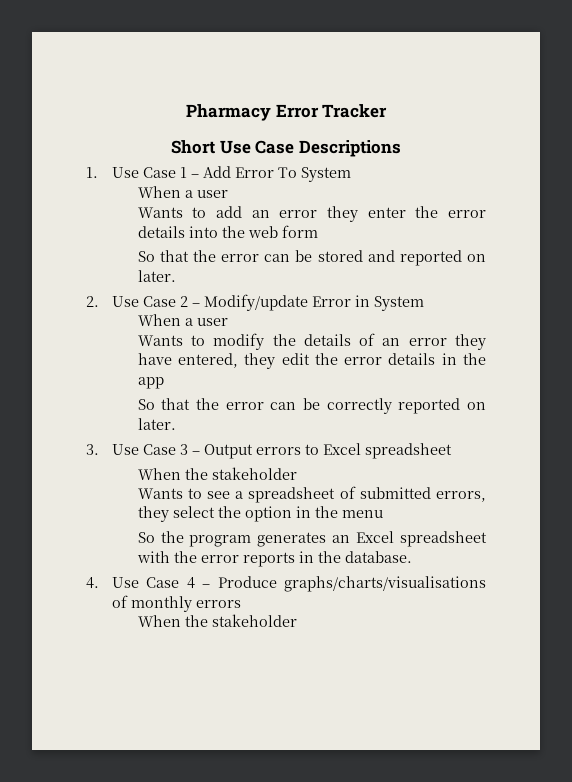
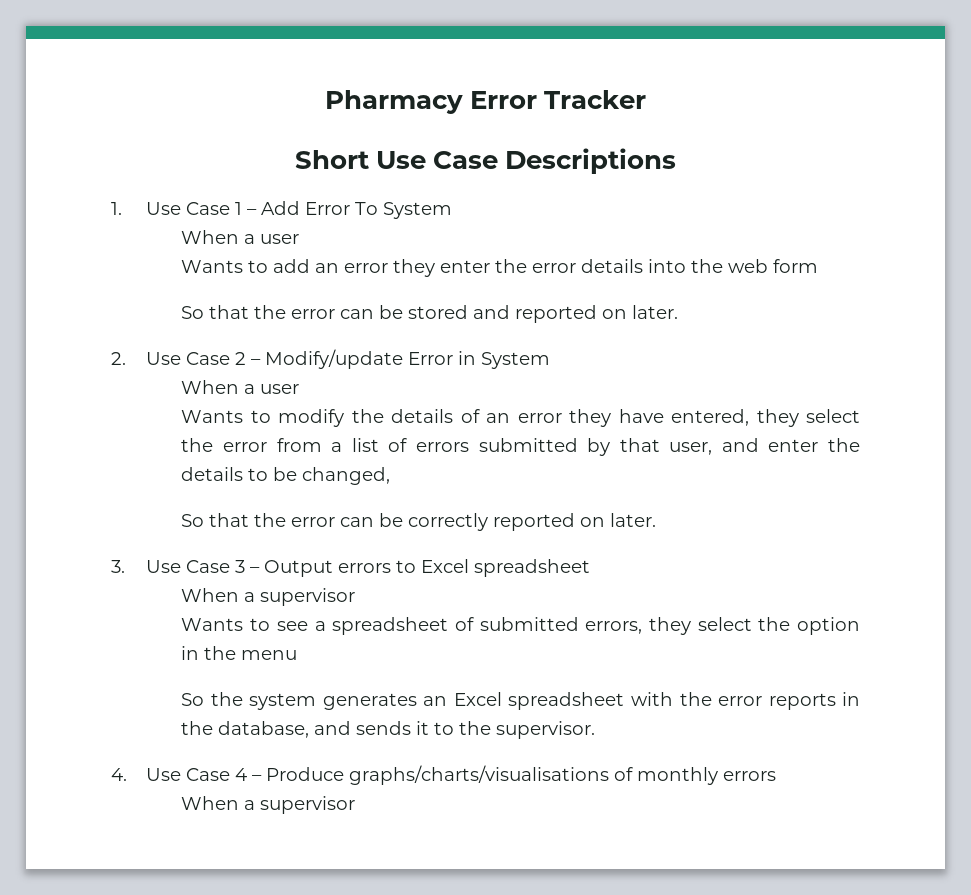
- Wants to modify the details of an error they have entered, they edit the error details in the app
+ Wants to modify the details of an error they have entered, they select the error from a list of errors submitted by that user, and enter the details to be changed,
  3. Use Case 3 – Output errors to Excel spreadsheet
- When the stakeholder
+ When a supervisor
- So the program generates an Excel spreadsheet with the error reports in the database.
+ So the system generates an Excel spreadsheet with the error reports in the database, and sends it to the supervisor.
  4. Use Case 4 – Produce graphs/charts/visualisations of monthly errors
- When the stakeholder
+ When a supervisor

